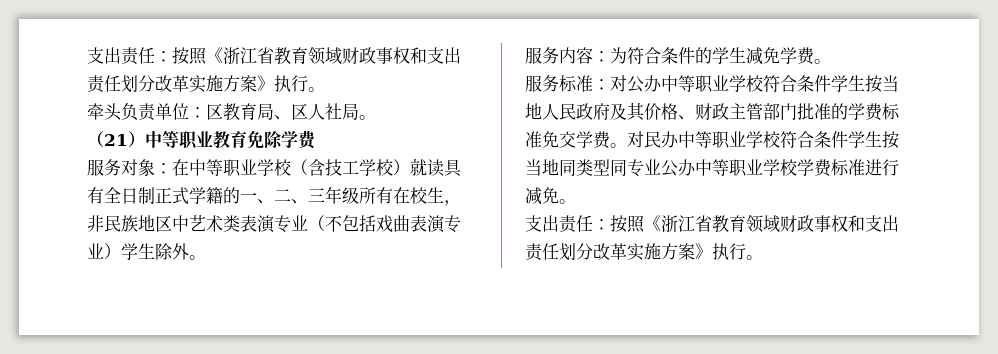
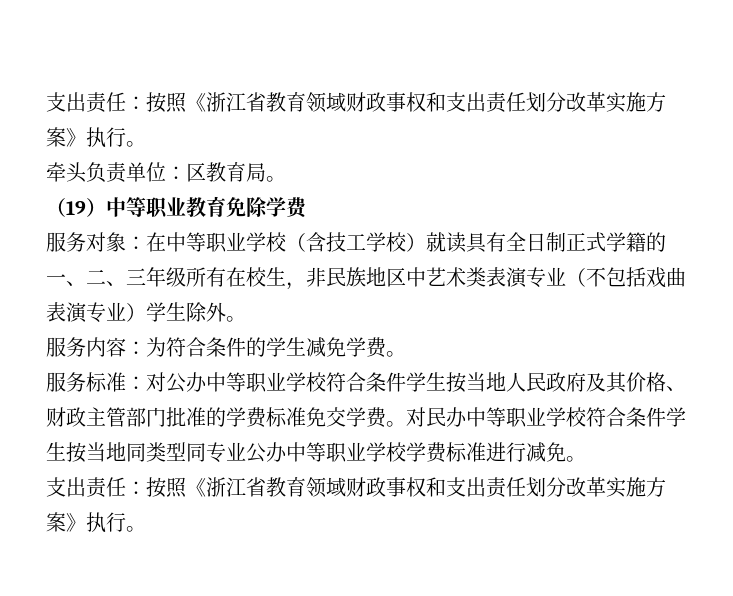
- 牵头负责单位：区教育局、区人社局。
+ 牵头负责单位：区教育局。
- （21）中等职业教育免除学费
+ （19）中等职业教育免除学费

